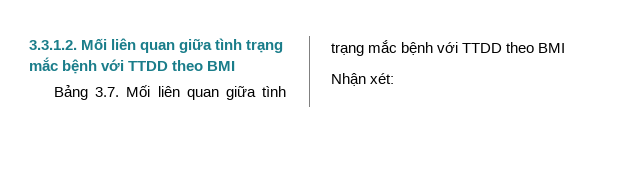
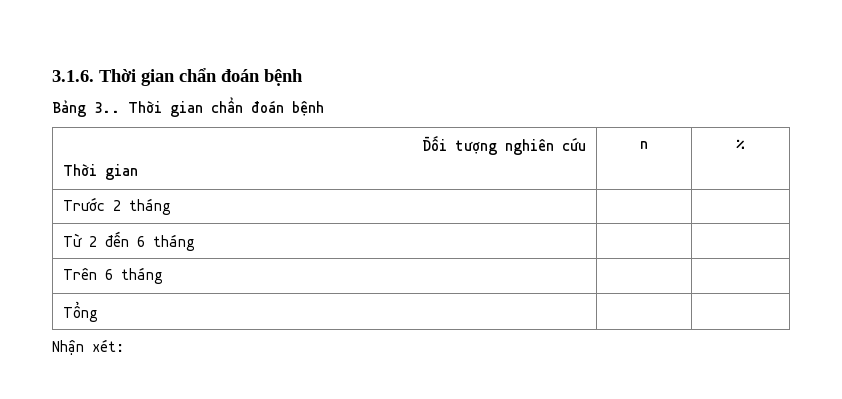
- 3.3.1.2. Mối liên quan giữa tình trạng mắc bệnh với TTDD theo BMI
- Bảng 3.7. Mối liên quan giữa tình trạng mắc bệnh với TTDD theo BMI
+ 3.1.6. Thời gian chẩn đoán bệnh
+ Bảng 3.. Thời gian chẩn đoán bệnh
+ Đối tượng nghiên cứu
+ Thời gian | n | %
+ Trước 2 tháng | |
+ Từ 2 đến 6 tháng | |
+ Trên 6 tháng | |
+ Tổng | |

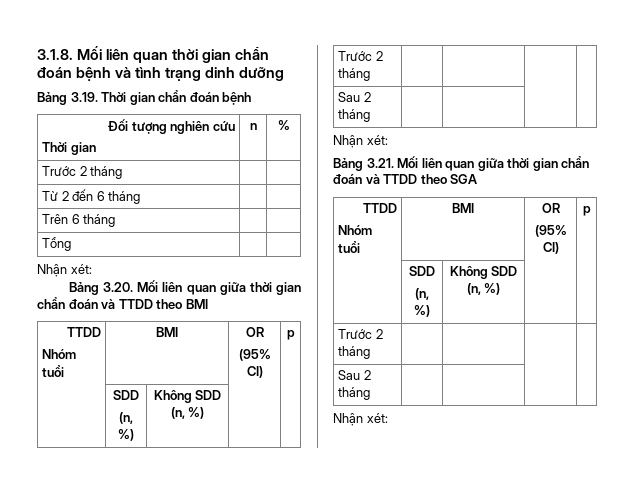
- 3.1.6. Thời gian chẩn đoán bệnh
- Bảng 3.. Thời gian chẩn đoán bệnh
+ 3.1.8. Mối liên quan thời gian chẩn đoán bệnh và tình trạng dinh dưỡng
+ Bảng 3.19. Thời gian chẩn đoán bệnh
+ Bảng 3.20. Mối liên quan giữa thời gian chẩn đoán và TTDD theo BMI
+ TTDD
+ Nhóm tuổi | BMI | OR
+ (95% CI) | p
+ | SDD
+ (n, %) | Không SDD (n, %) | |
+ Trước 2 tháng | | | |
+ Sau 2 tháng | | | |
+ Nhận xét:
+ Bảng 3.21. Mối liên quan giữa thời gian chẩn đoán và TTDD theo SGA
+ TTDD
+ Nhóm tuổi | BMI | OR
+ (95% CI) | p
+ | SDD
+ (n, %) | Không SDD (n, %) | |
+ Trước 2 tháng | | | |
+ Sau 2 tháng | | | |
+ Nhận xét:

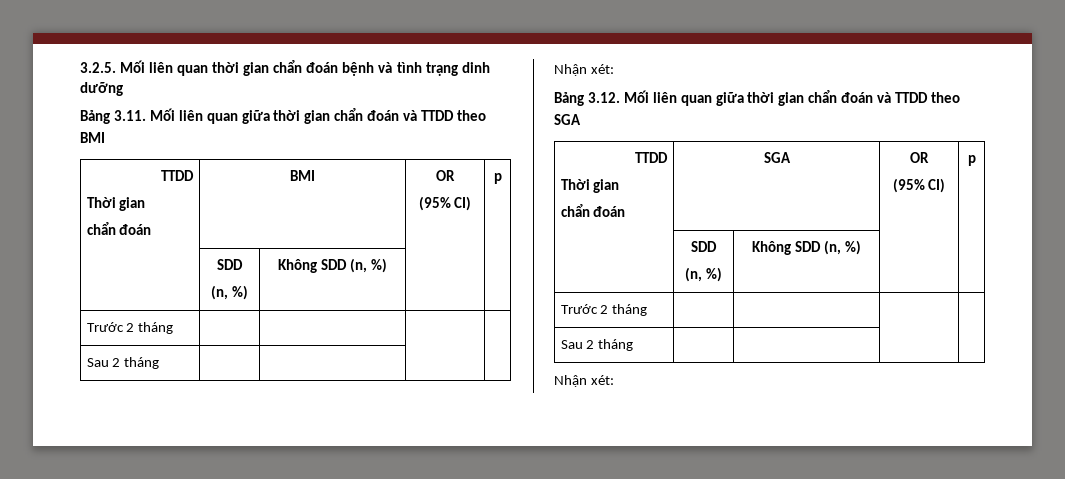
- 3.1.8. Mối liên quan thời gian chẩn đoán bệnh và tình trạng dinh dưỡng
+ 3.2.5. Mối liên quan thời gian chẩn đoán bệnh và tình trạng dinh dưỡng
- Bảng 3.19. Thời gian chẩn đoán bệnh
- Đối tượng nghiên cứu
- Thời gian | n | %
- Trước 2 tháng | |
- Từ 2 đến 6 tháng | |
- Trên 6 tháng | |
- Tổng | |
- Nhận xét:
- Bảng 3.20. Mối liên quan giữa thời gian chẩn đoán và TTDD theo BMI
+ Bảng 3.11. Mối liên quan giữa thời gian chẩn đoán và TTDD theo BMI
  TTDD
- Nhóm tuổi | BMI | OR
+ Thời gian
+ chẩn đoán | BMI | OR
- Bảng 3.21. Mối liên quan giữa thời gian chẩn đoán và TTDD theo SGA
+ Bảng 3.12. Mối liên quan giữa thời gian chẩn đoán và TTDD theo SGA
  TTDD
- Nhóm tuổi | BMI | OR
+ Thời gian
+ chẩn đoán | SGA | OR

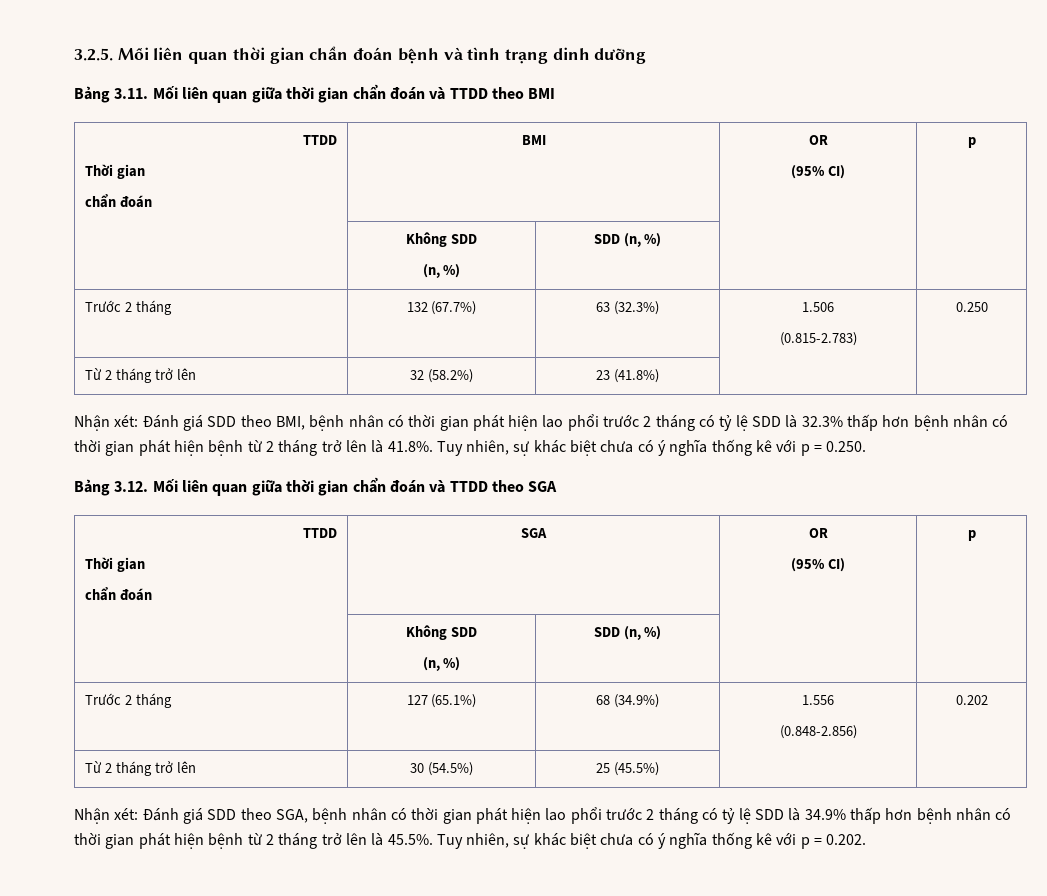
  Bảng 3.11. Mối liên quan giữa thời gian chẩn đoán và TTDD theo BMI
  TTDD
  Thời gian
  chẩn đoán | BMI | OR
  (95% CI) | p
- | SDD
- (n, %) | Không SDD (n, %) | |
- Trước 2 tháng | | | |
- Sau 2 tháng | | | |
- Nhận xét:
+ | Không SDD
+ (n, %) | SDD (n, %) | |
+ Trước 2 tháng | 132 (67.7%) | 63 (32.3%) | 1.506
+ (0.815-2.783) | 0.250
+ Từ 2 tháng trở lên | 32 (58.2%) | 23 (41.8%) | |
+ Nhận xét: Đánh giá SDD theo BMI, bệnh nhân có thời gian phát hiện lao phổi trước 2 tháng có tỷ lệ SDD là 32.3% thấp hơn bệnh nhân có thời gian phát hiện bệnh từ 2 tháng trở lên là 41.8%. Tuy nhiên, sự khác biệt chưa có ý nghĩa thống kê với p = 0.250.
  Bảng 3.12. Mối liên quan giữa thời gian chẩn đoán và TTDD theo SGA
  TTDD
  Thời gian
  chẩn đoán | SGA | OR
  (95% CI) | p
- | SDD
- (n, %) | Không SDD (n, %) | |
- Trước 2 tháng | | | |
- Sau 2 tháng | | | |
- Nhận xét:
+ | Không SDD
+ (n, %) | SDD (n, %) | |
+ Trước 2 tháng | 127 (65.1%) | 68 (34.9%) | 1.556
+ (0.848-2.856) | 0.202
+ Từ 2 tháng trở lên | 30 (54.5%) | 25 (45.5%) | |
+ Nhận xét: Đánh giá SDD theo SGA, bệnh nhân có thời gian phát hiện lao phổi trước 2 tháng có tỷ lệ SDD là 34.9% thấp hơn bệnh nhân có thời gian phát hiện bệnh từ 2 tháng trở lên là 45.5%. Tuy nhiên, sự khác biệt chưa có ý nghĩa thống kê với p = 0.202.

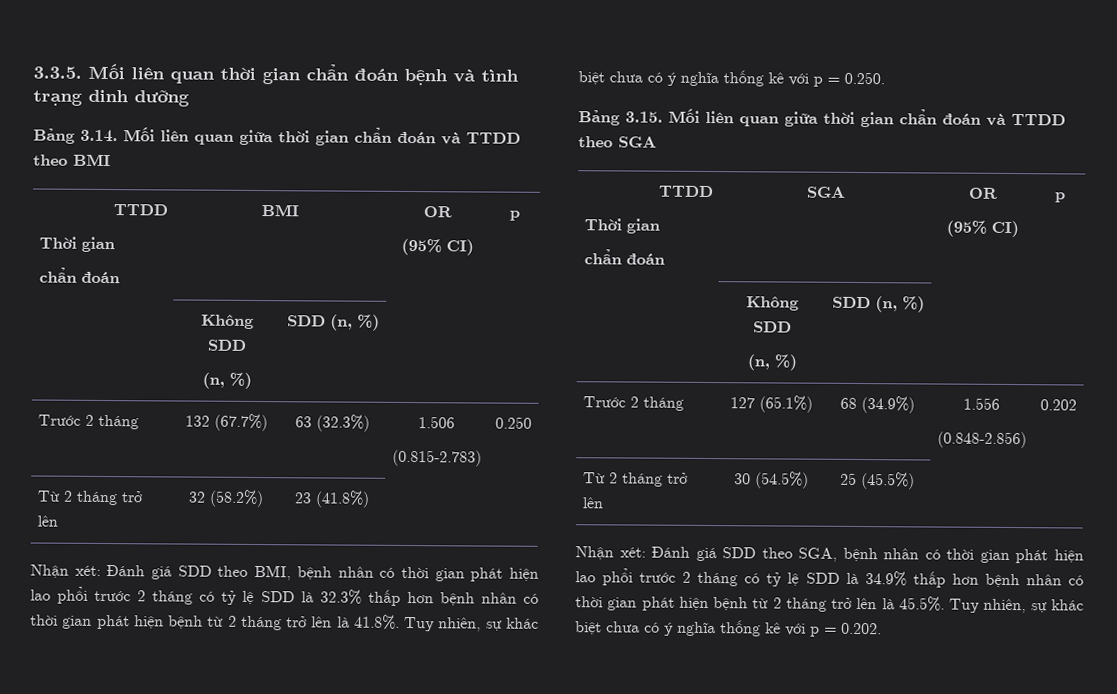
- 3.2.5. Mối liên quan thời gian chẩn đoán bệnh và tình trạng dinh dưỡng
+ 3.3.5. Mối liên quan thời gian chẩn đoán bệnh và tình trạng dinh dưỡng
- Bảng 3.11. Mối liên quan giữa thời gian chẩn đoán và TTDD theo BMI
+ Bảng 3.14. Mối liên quan giữa thời gian chẩn đoán và TTDD theo BMI
- Bảng 3.12. Mối liên quan giữa thời gian chẩn đoán và TTDD theo SGA
+ Bảng 3.15. Mối liên quan giữa thời gian chẩn đoán và TTDD theo SGA

